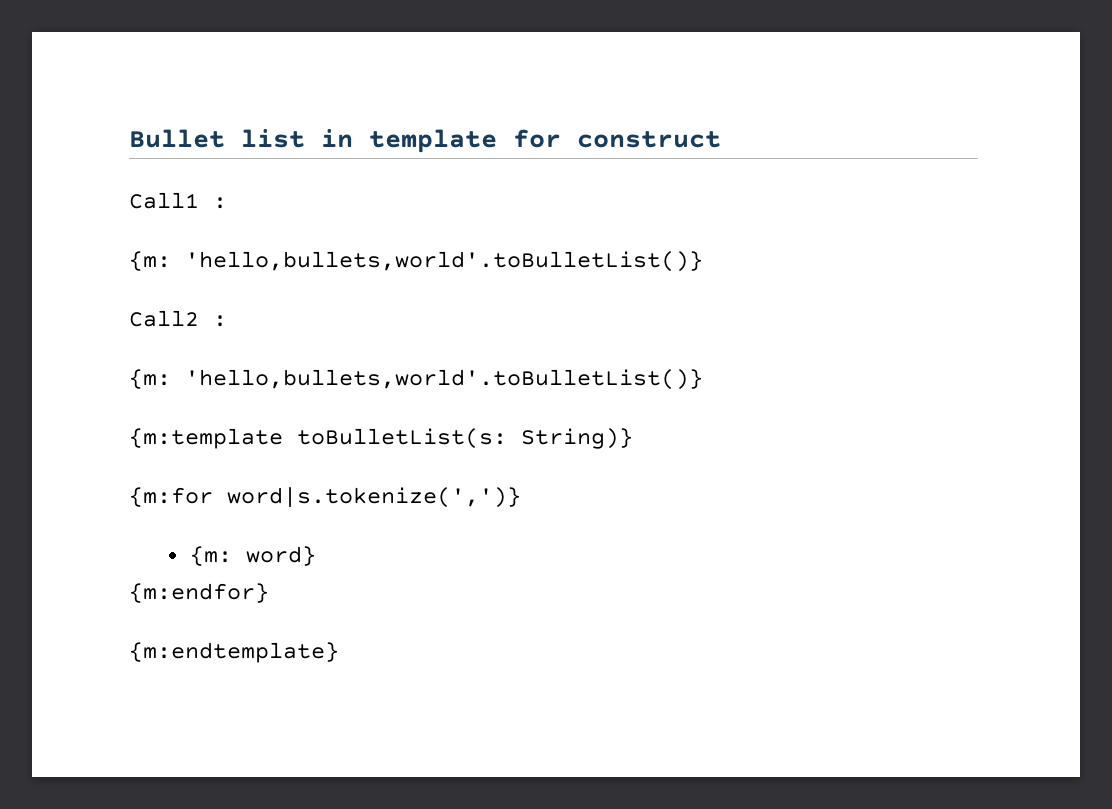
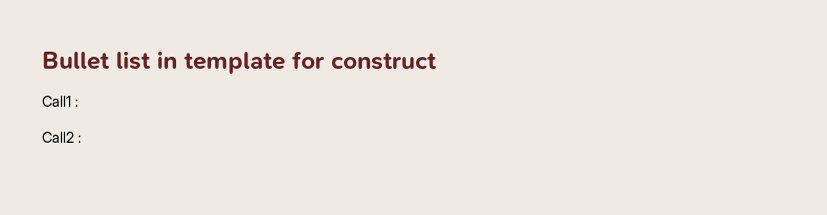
  Call1 :
- {m: 'hello,bullets,world'.toBulletList()}
  Call2 :
- {m: 'hello,bullets,world'.toBulletList()}
- {m:template toBulletList(s: String)}
- {m:for word|s.tokenize(',')}
- {m: word}
- {m:endfor}
- {m:endtemplate}

